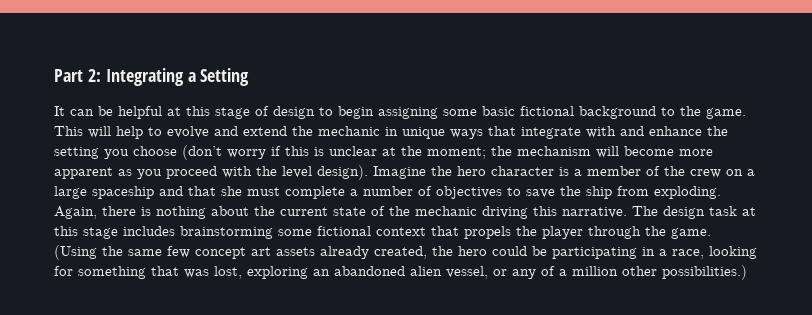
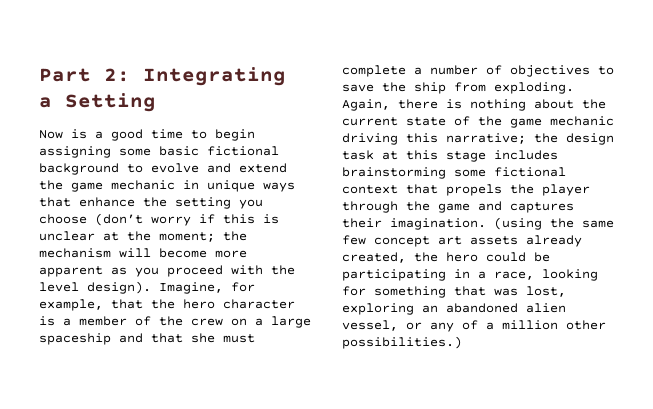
- It can be helpful at this stage of design to begin assigning some basic fictional background to the game. This will help to evolve and extend the mechanic in unique ways that integrate with and enhance the setting you choose (don’t worry if this is unclear at the moment; the mechanism will become more apparent as you proceed with the level design).
+ Now is a good time to begin assigning some basic fictional background to evolve and extend the game mechanic in unique ways that enhance the setting you choose (don’t worry if this is unclear at the moment; the mechanism will become more apparent as you proceed with the level design).
- Imagine the hero character is a member of the crew on a large spaceship and that she must complete a number of objectives to save the ship from exploding.
+ Imagine, for example, that the hero character is a member of the crew on a large spaceship and that she must complete a number of objectives to save the ship from exploding.
- Again, there is nothing about the current state of the mechanic driving this narrative. The design task at this stage includes brainstorming some fictional context that propels the player through the game. (Using the same few concept art assets already created, the hero could be participating in a race, looking for something that was lost, exploring an abandoned alien vessel, or any of a million other possibilities.)
+ Again, there is nothing about the current state of the game mechanic driving this narrative; the design task at this stage includes brainstorming some fictional context that propels the player through the game and captures their imagination. (using the same few concept art assets already created, the hero could be participating in a race, looking for something that was lost, exploring an abandoned alien vessel, or any of a million other possibilities.)

